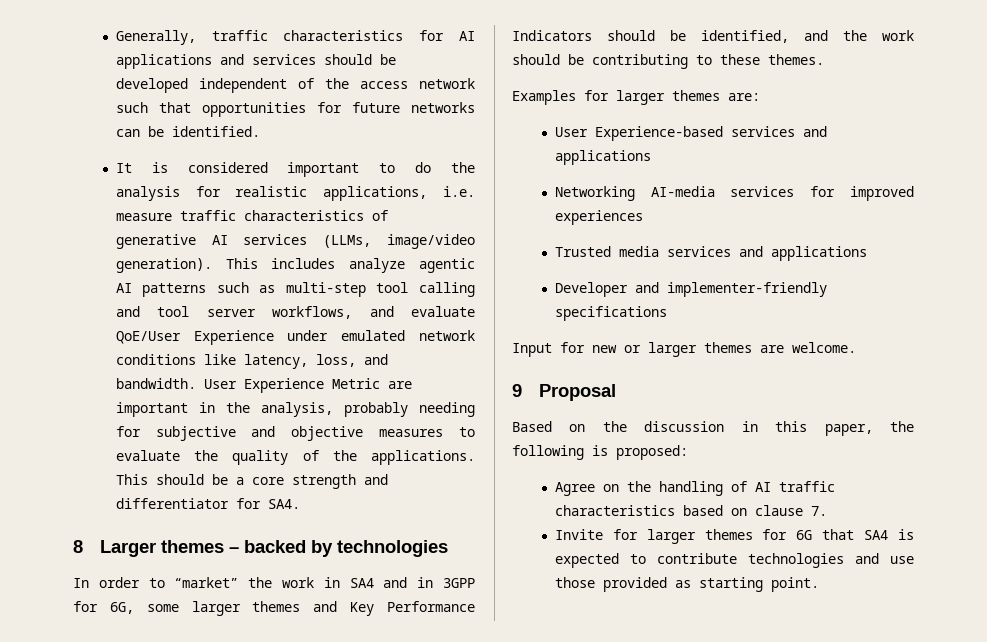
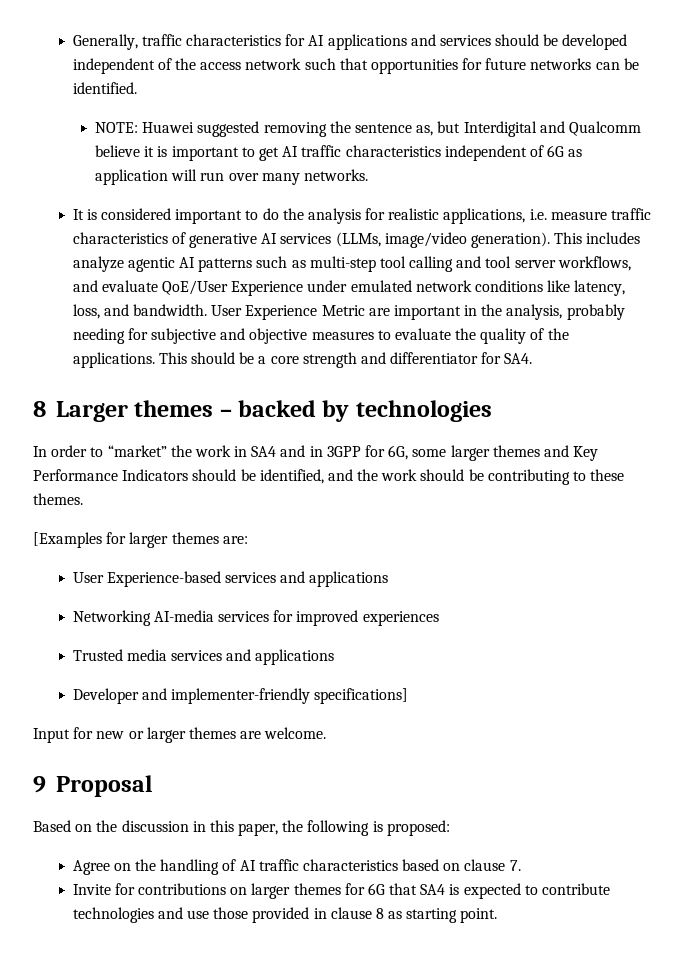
+ NOTE: Huawei suggested removing the sentence as, but Interdigital and Qualcomm believe it is important to get AI traffic characteristics independent of 6G as application will run over many networks.
- Examples for larger themes are:
+ [Examples for larger themes are:
- Developer and implementer-friendly specifications
+ Developer and implementer-friendly specifications]
- Invite for larger themes for 6G that SA4 is expected to contribute technologies and use those provided as starting point.
+ Invite for contributions on larger themes for 6G that SA4 is expected to contribute technologies and use those provided in clause 8 as starting point.

